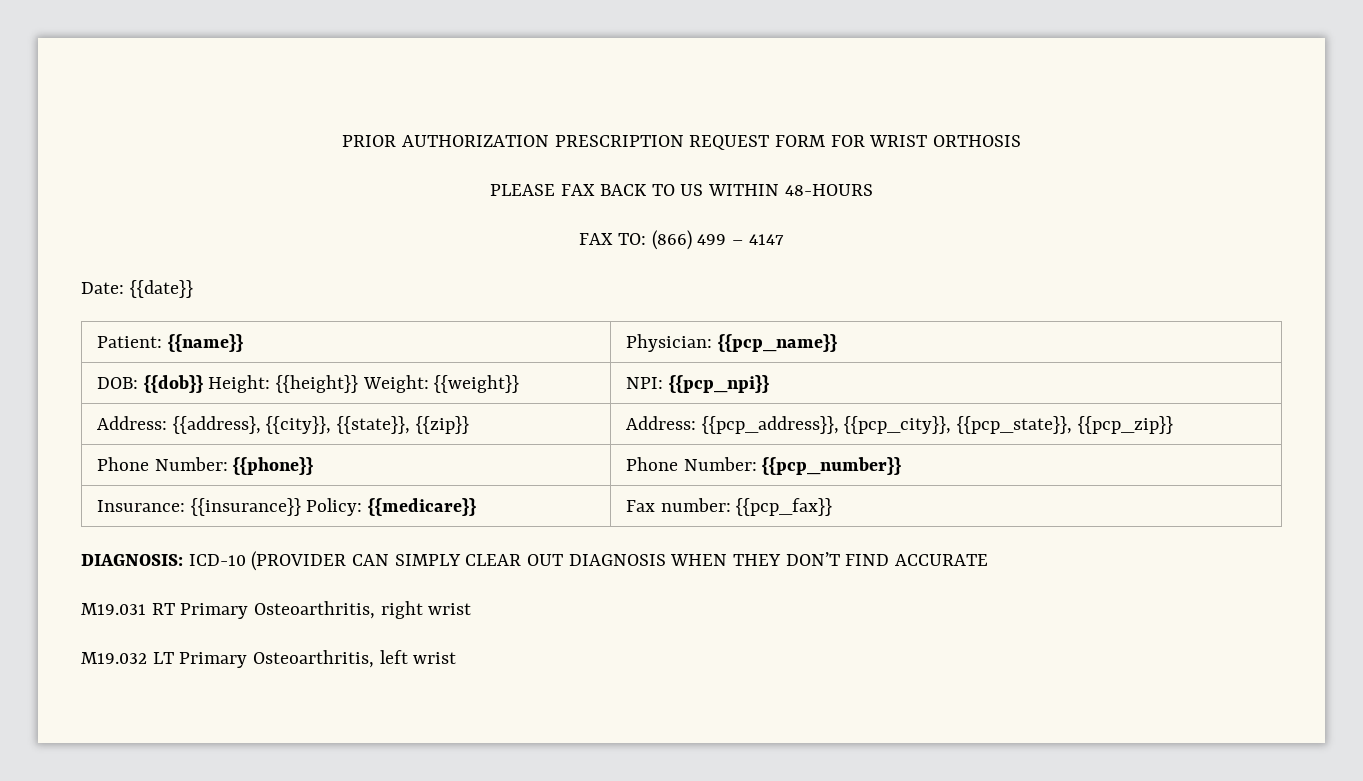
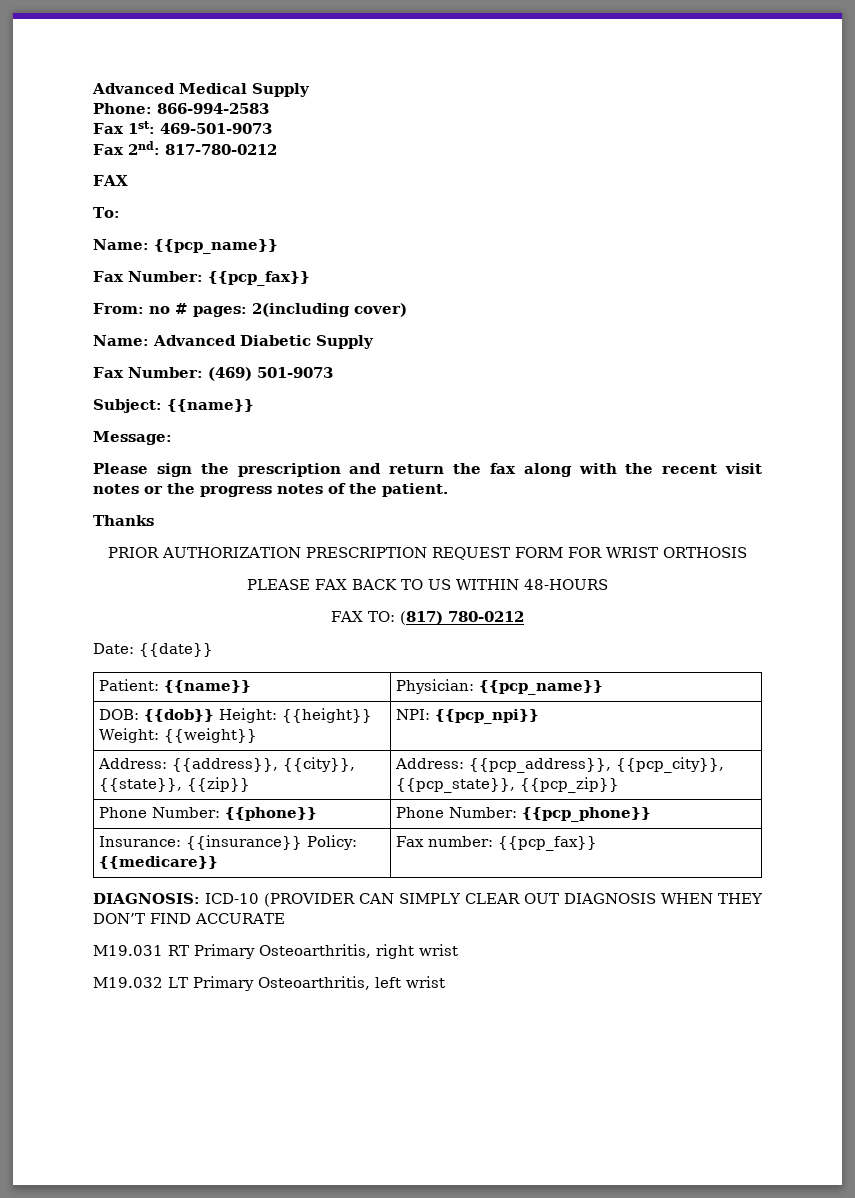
+ Advanced Medical Supply
+ Phone: 866-994-2583
+ Fax 1st: 469-501-9073
+ Fax 2nd: 817-780-0212
+ FAX
+ To:
+ Name: {{pcp_name}}
+ Fax Number: {{pcp_fax}}
+ From: no # pages: 2(including cover)
+ Name: Advanced Diabetic Supply
+ Fax Number: (469) 501-9073
+ Subject: {{name}}
+ Message:
+ Please sign the prescription and return the fax along with the recent visit notes or the progress notes of the patient.
+ Thanks
- FAX TO: (866) 499 – 4147
+ FAX TO: (817) 780-0212
- Address: {{address}, {{city}}, {{state}}, {{zip}} | Address: {{pcp_address}}, {{pcp_city}}, {{pcp_state}}, {{pcp_zip}}
+ Address: {{address}}, {{city}}, {{state}}, {{zip}} | Address: {{pcp_address}}, {{pcp_city}}, {{pcp_state}}, {{pcp_zip}}
- Phone Number: {{phone}} | Phone Number: {{pcp_number}}
+ Phone Number: {{phone}} | Phone Number: {{pcp_phone}}

